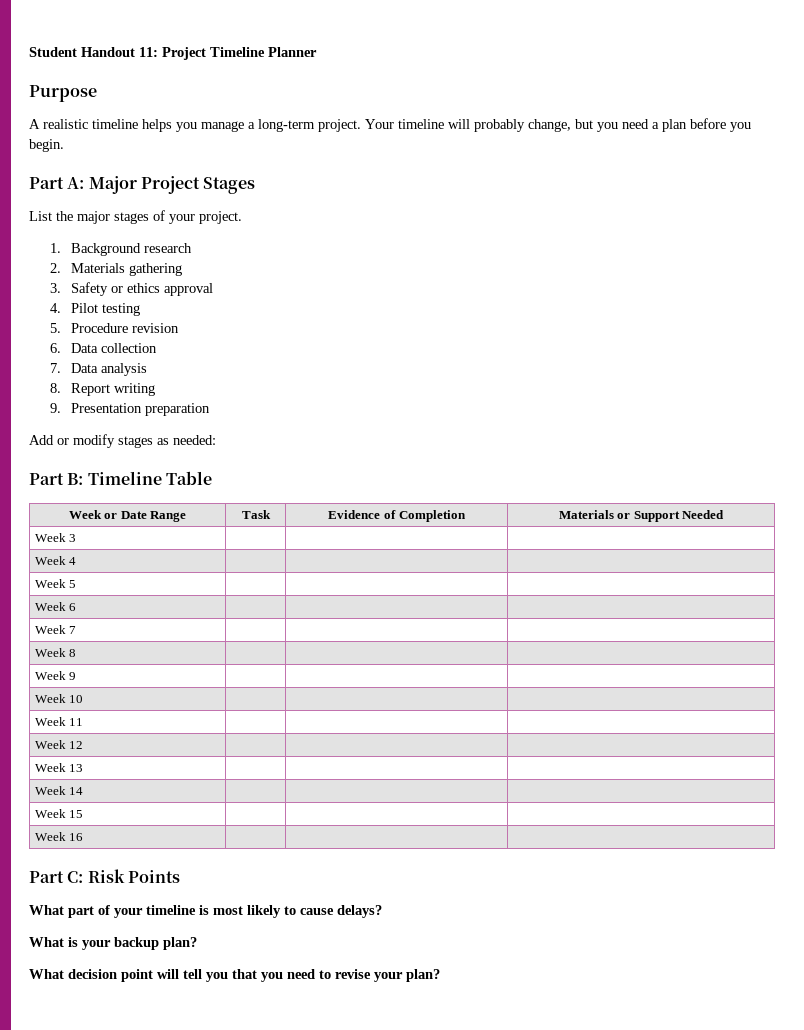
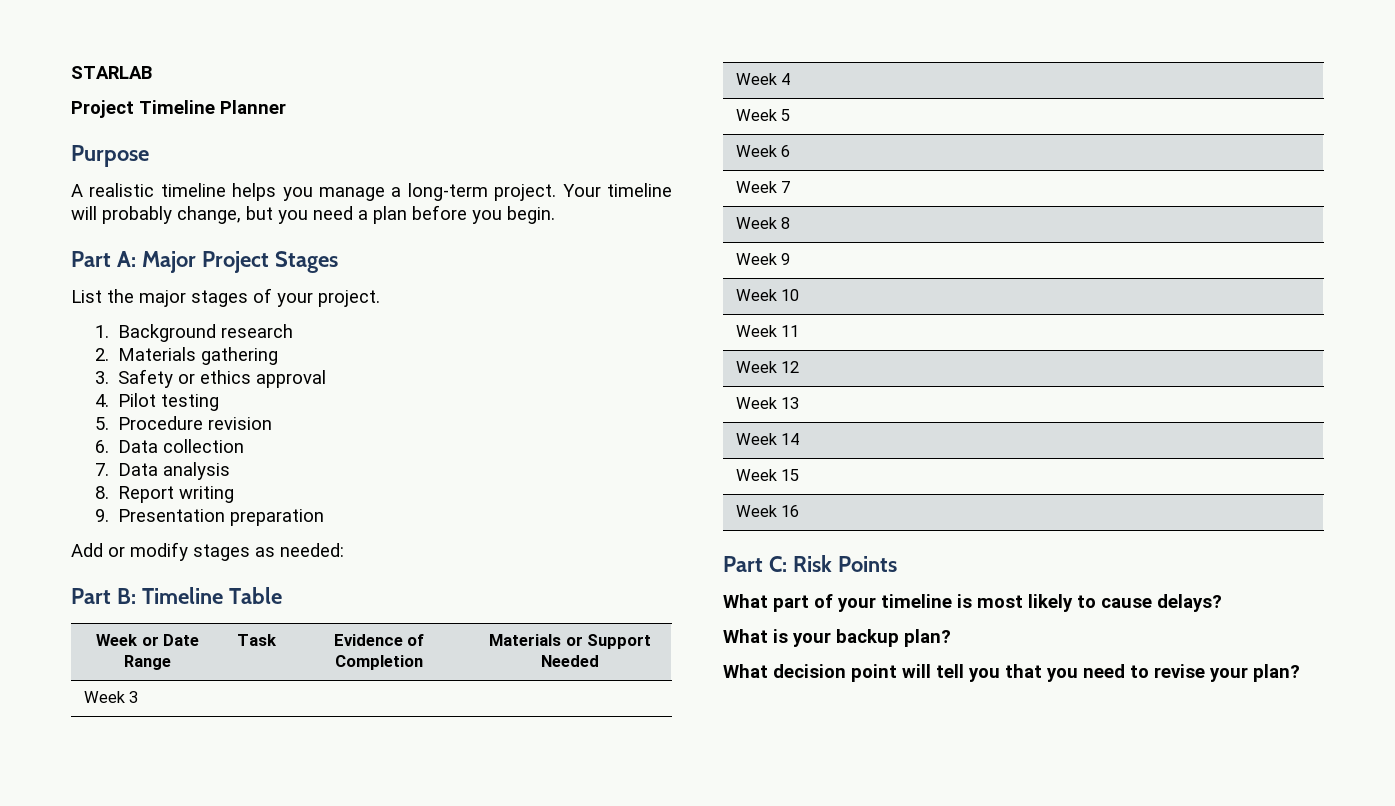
- Student Handout 11: Project Timeline Planner
+ STARLAB
+ Project Timeline Planner

